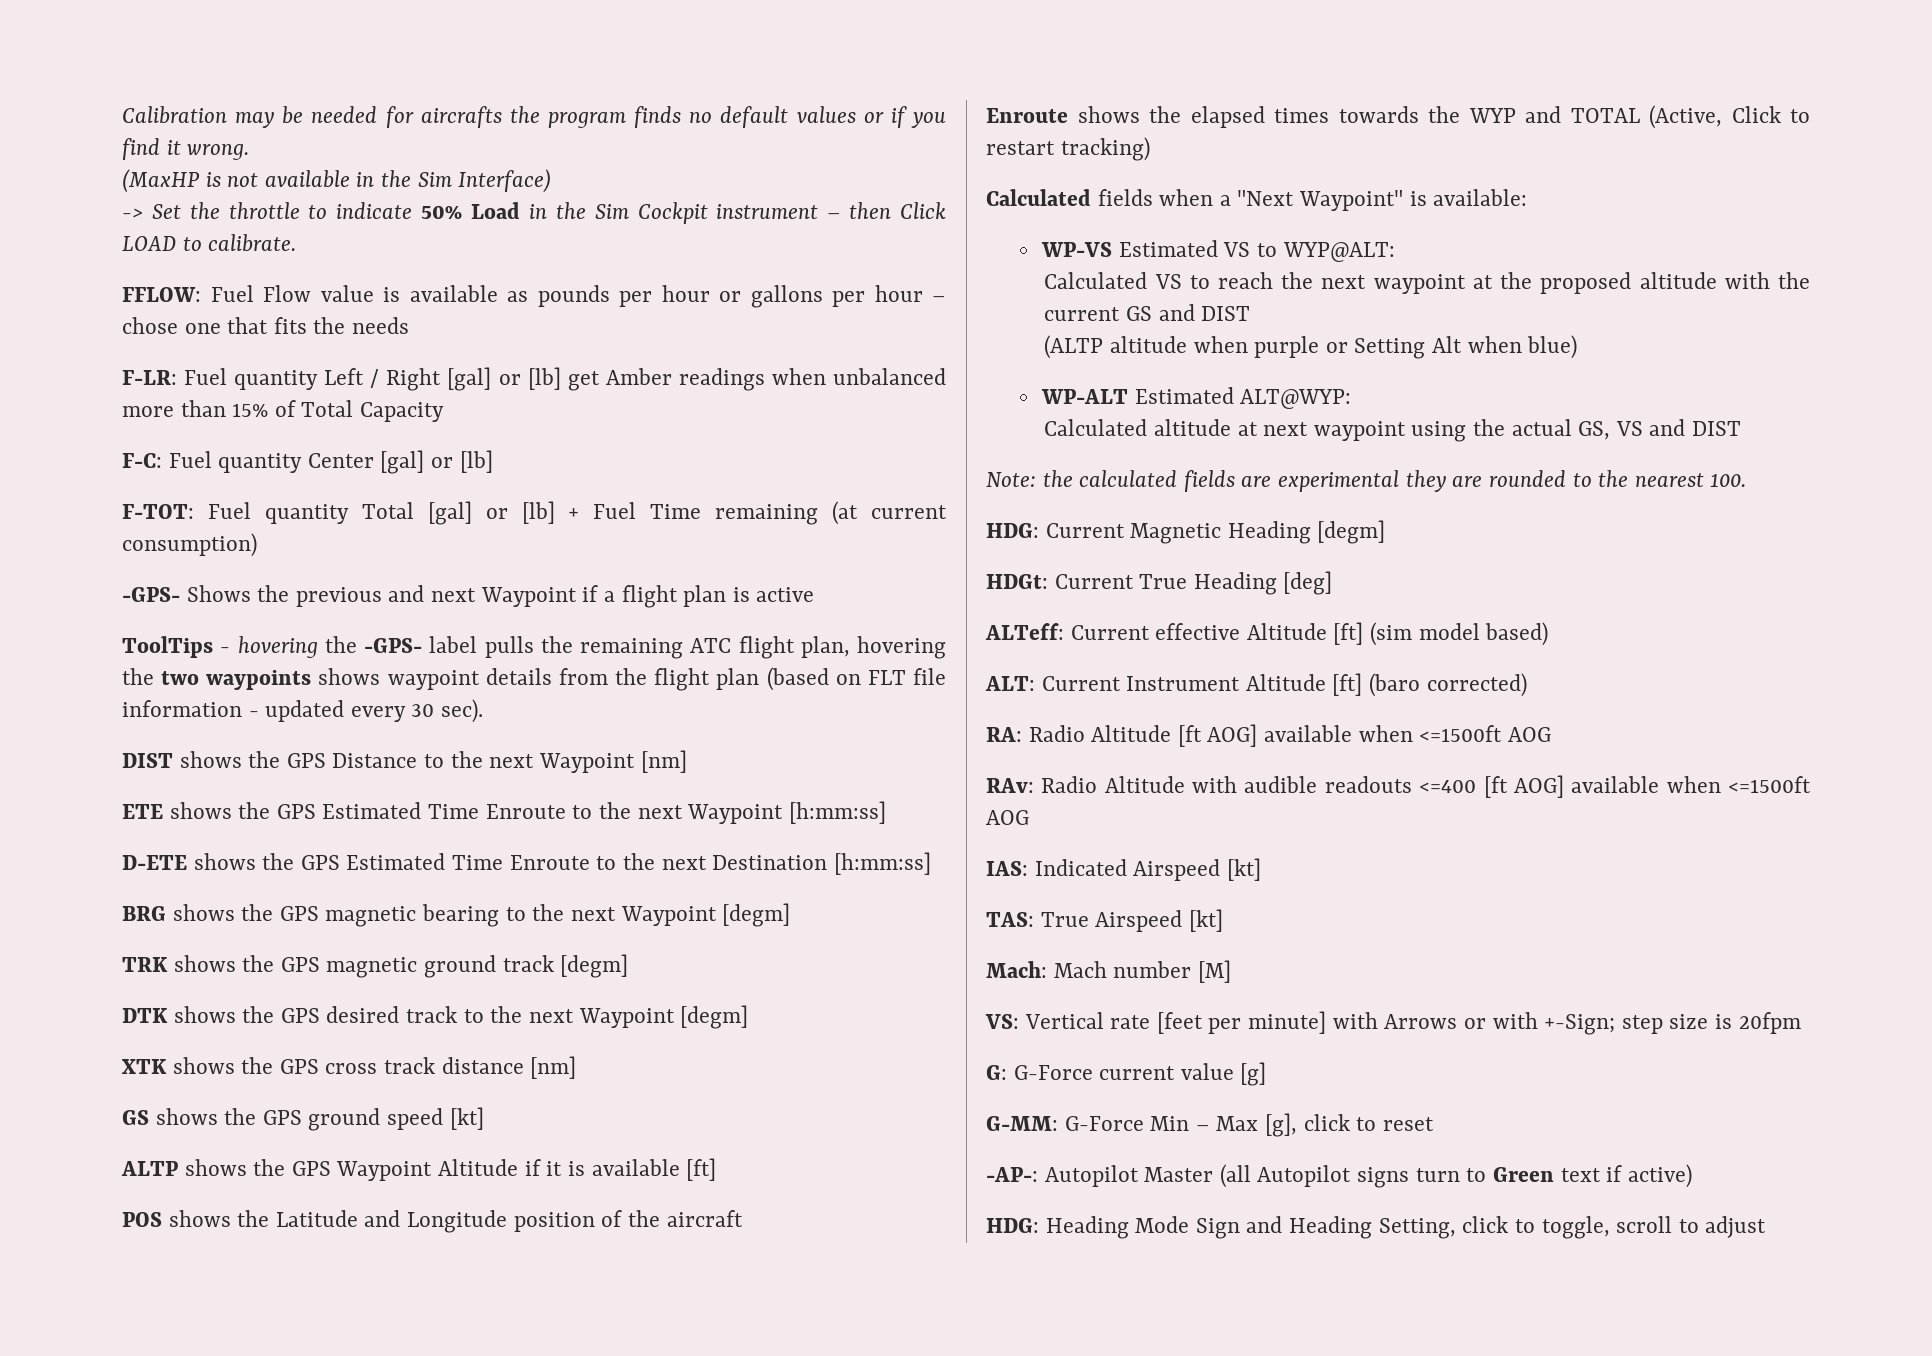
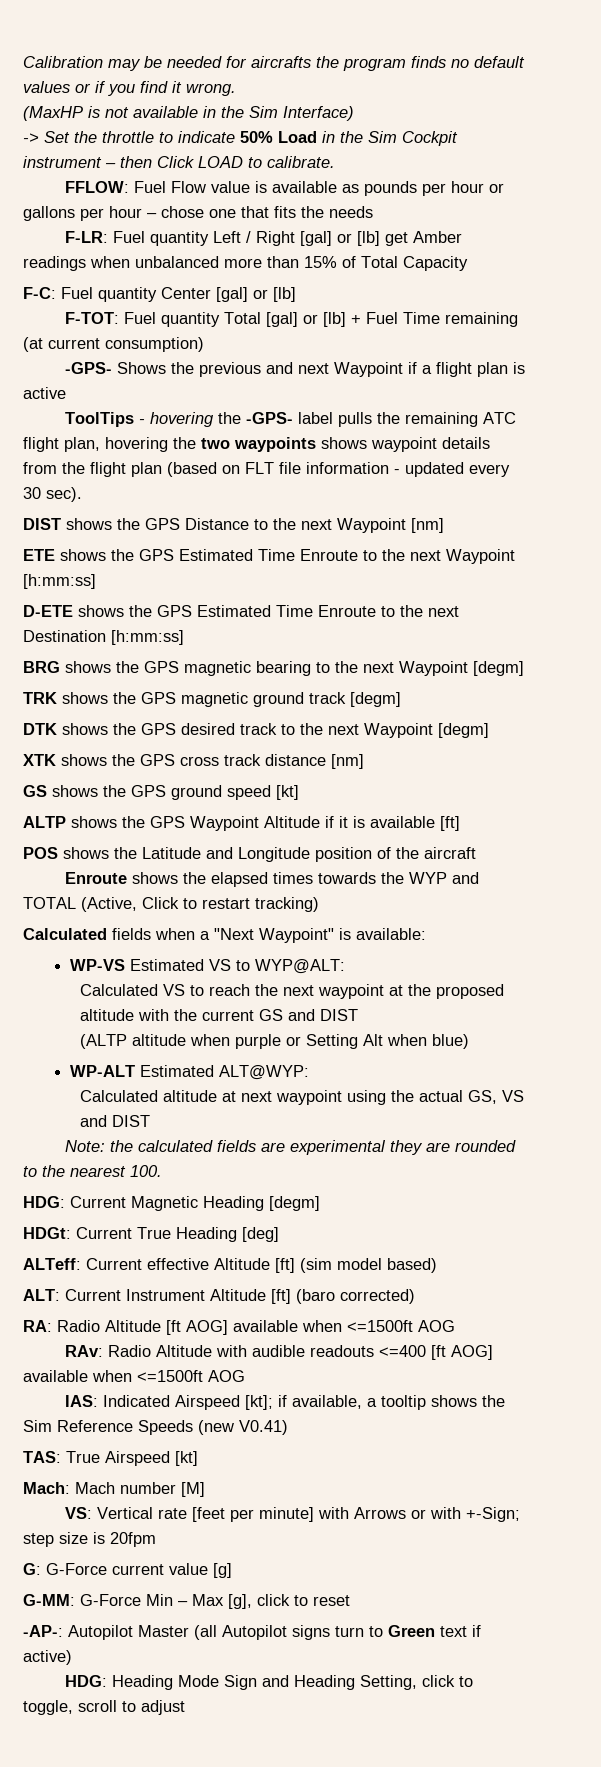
- IAS: Indicated Airspeed [kt]
+ IAS: Indicated Airspeed [kt]; if available, a tooltip shows the Sim Reference Speeds (new V0.41)

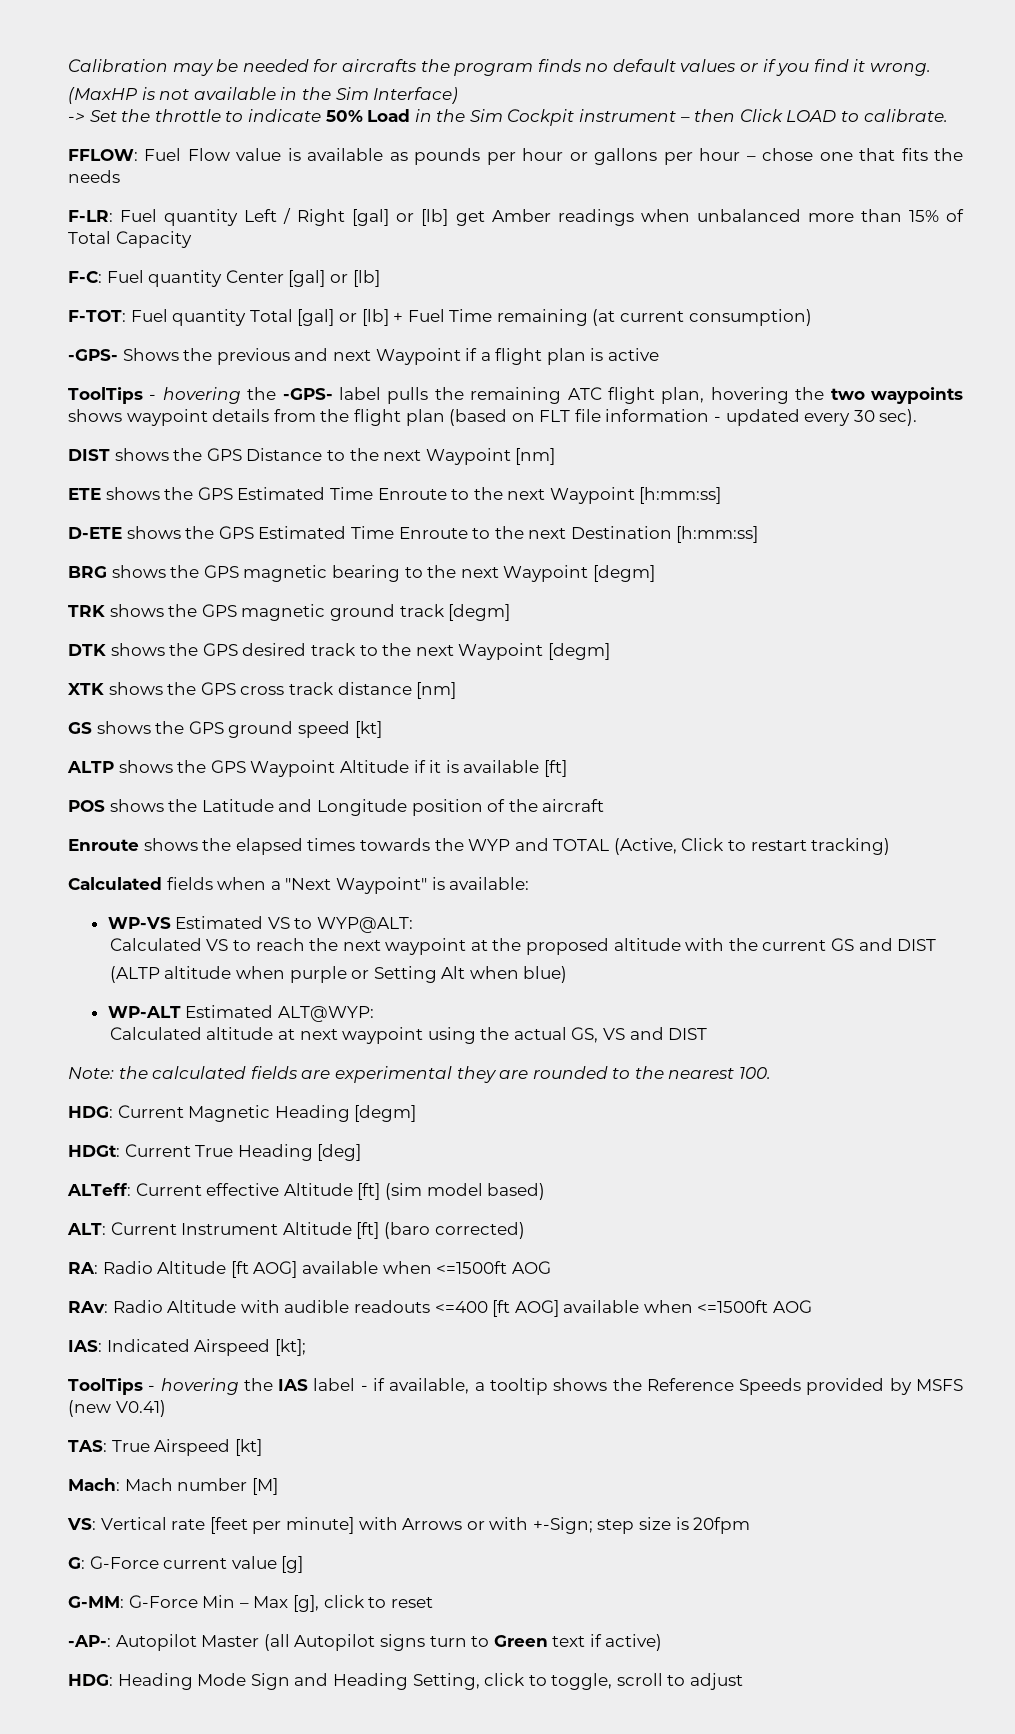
- IAS: Indicated Airspeed [kt]; if available, a tooltip shows the Sim Reference Speeds (new V0.41)
+ IAS: Indicated Airspeed [kt];
+ ToolTips - hovering the IAS label - if available, a tooltip shows the Reference Speeds provided by MSFS (new V0.41)

